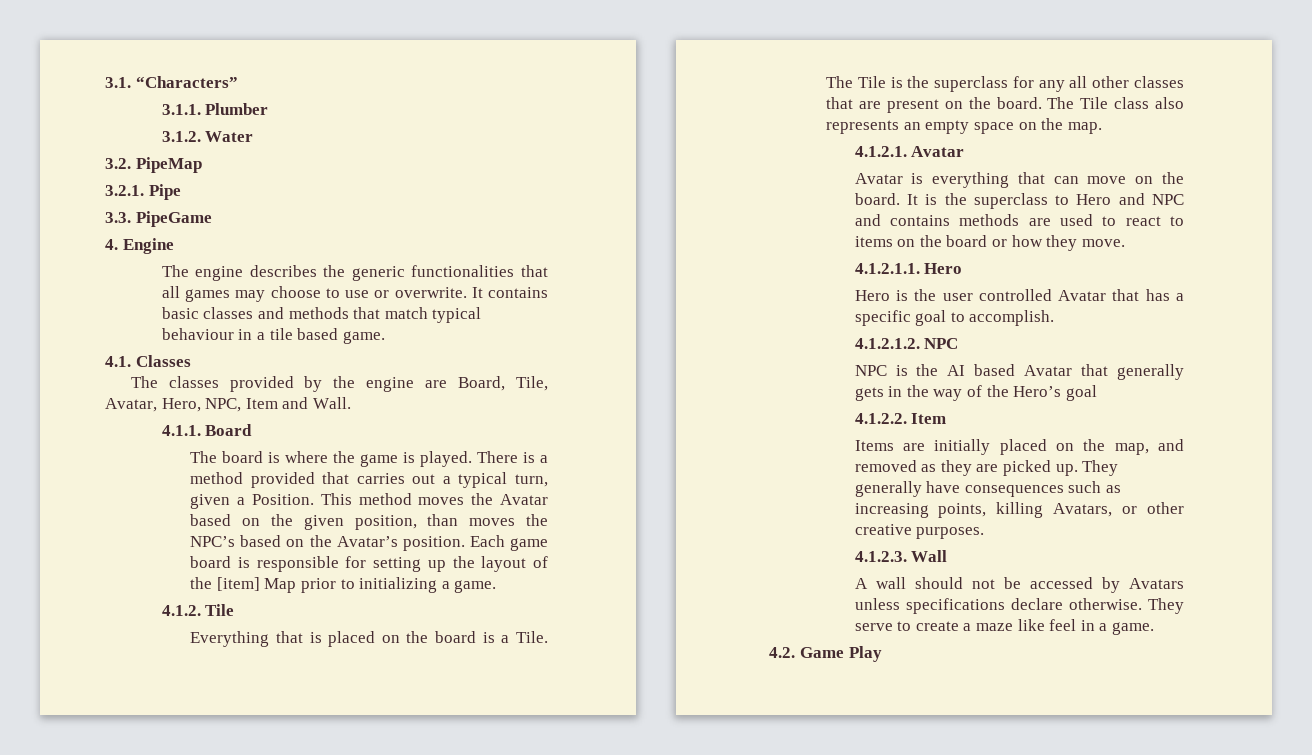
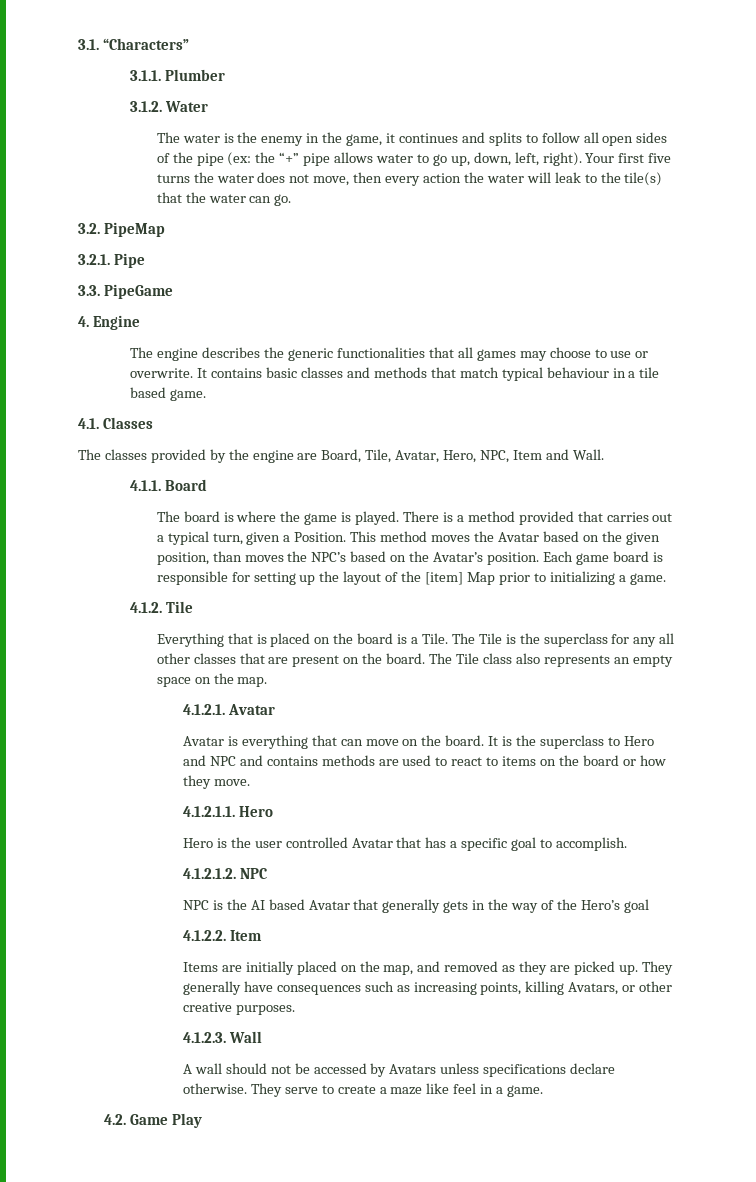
+ The water is the enemy in the game, it continues and splits to follow all open sides of the pipe (ex: the “+” pipe allows water to go up, down, left, right). Your first five turns the water does not move, then every action the water will leak to the tile(s) that the water can go.

